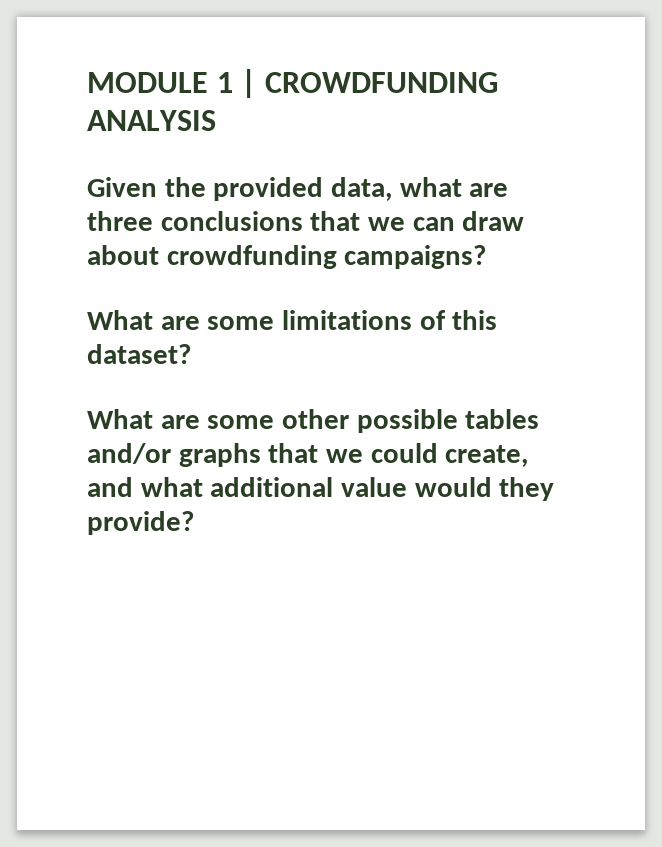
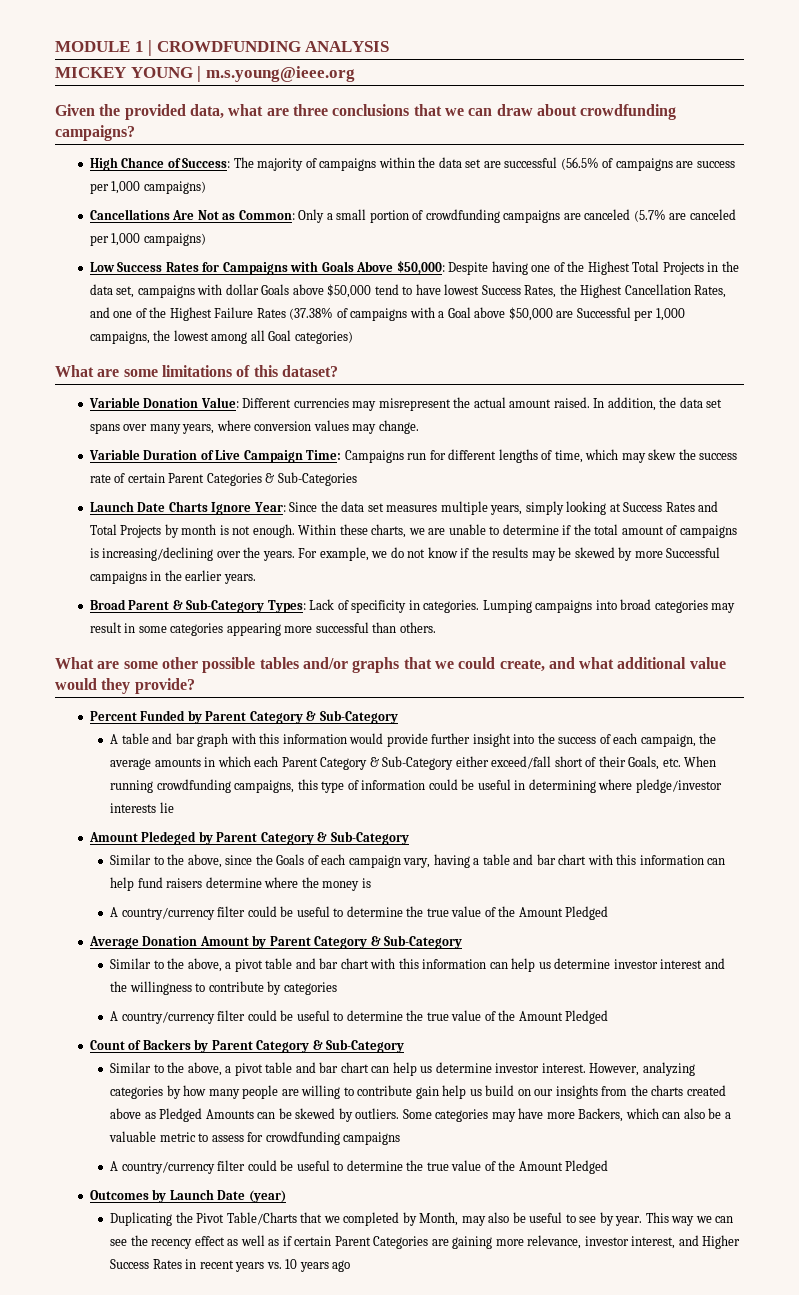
+ MICKEY YOUNG | m.s.young@ieee.org
+ High Chance of Success: The majority of campaigns within the data set are successful (56.5% of campaigns are success per 1,000 campaigns)
+ Cancellations Are Not as Common: Only a small portion of crowdfunding campaigns are canceled (5.7% are canceled per 1,000 campaigns)
+ Low Success Rates for Campaigns with Goals Above $50,000: Despite having one of the Highest Total Projects in the data set, campaigns with dollar Goals above $50,000 tend to have lowest Success Rates, the Highest Cancellation Rates, and one of the Highest Failure Rates (37.38% of campaigns with a Goal above $50,000 are Successful per 1,000 campaigns, the lowest among all Goal categories)
+ Variable Donation Value: Different currencies may misrepresent the actual amount raised. In addition, the data set spans over many years, where conversion values may change.
+ Variable Duration of Live Campaign Time: Campaigns run for different lengths of time, which may skew the success rate of certain Parent Categories & Sub-Categories
+ Launch Date Charts Ignore Year: Since the data set measures multiple years, simply looking at Success Rates and Total Projects by month is not enough. Within these charts, we are unable to determine if the total amount of campaigns is increasing/declining over the years. For example, we do not know if the results may be skewed by more Successful campaigns in the earlier years.
+ Broad Parent & Sub-Category Types: Lack of specificity in categories. Lumping campaigns into broad categories may result in some categories appearing more successful than others.
+ Percent Funded by Parent Category & Sub-Category
+ A table and bar graph with this information would provide further insight into the success of each campaign, the average amounts in which each Parent Category & Sub-Category either exceed/fall short of their Goals, etc. When running crowdfunding campaigns, this type of information could be useful in determining where pledge/investor interests lie
+ Amount Pledeged by Parent Category & Sub-Category
+ Similar to the above, since the Goals of each campaign vary, having a table and bar chart with this information can help fund raisers determine where the money is
+ A country/currency filter could be useful to determine the true value of the Amount Pledged
+ Average Donation Amount by Parent Category & Sub-Category
+ Similar to the above, a pivot table and bar chart with this information can help us determine investor interest and the willingness to contribute by categories
+ A country/currency filter could be useful to determine the true value of the Amount Pledged
+ Count of Backers by Parent Category & Sub-Category
+ Similar to the above, a pivot table and bar chart can help us determine investor interest. However, analyzing categories by how many people are willing to contribute gain help us build on our insights from the charts created above as Pledged Amounts can be skewed by outliers. Some categories may have more Backers, which can also be a valuable metric to assess for crowdfunding campaigns
+ A country/currency filter could be useful to determine the true value of the Amount Pledged
+ Outcomes by Launch Date (year)
+ Duplicating the Pivot Table/Charts that we completed by Month, may also be useful to see by year. This way we can see the recency effect as well as if certain Parent Categories are gaining more relevance, investor interest, and Higher Success Rates in recent years vs. 10 years ago

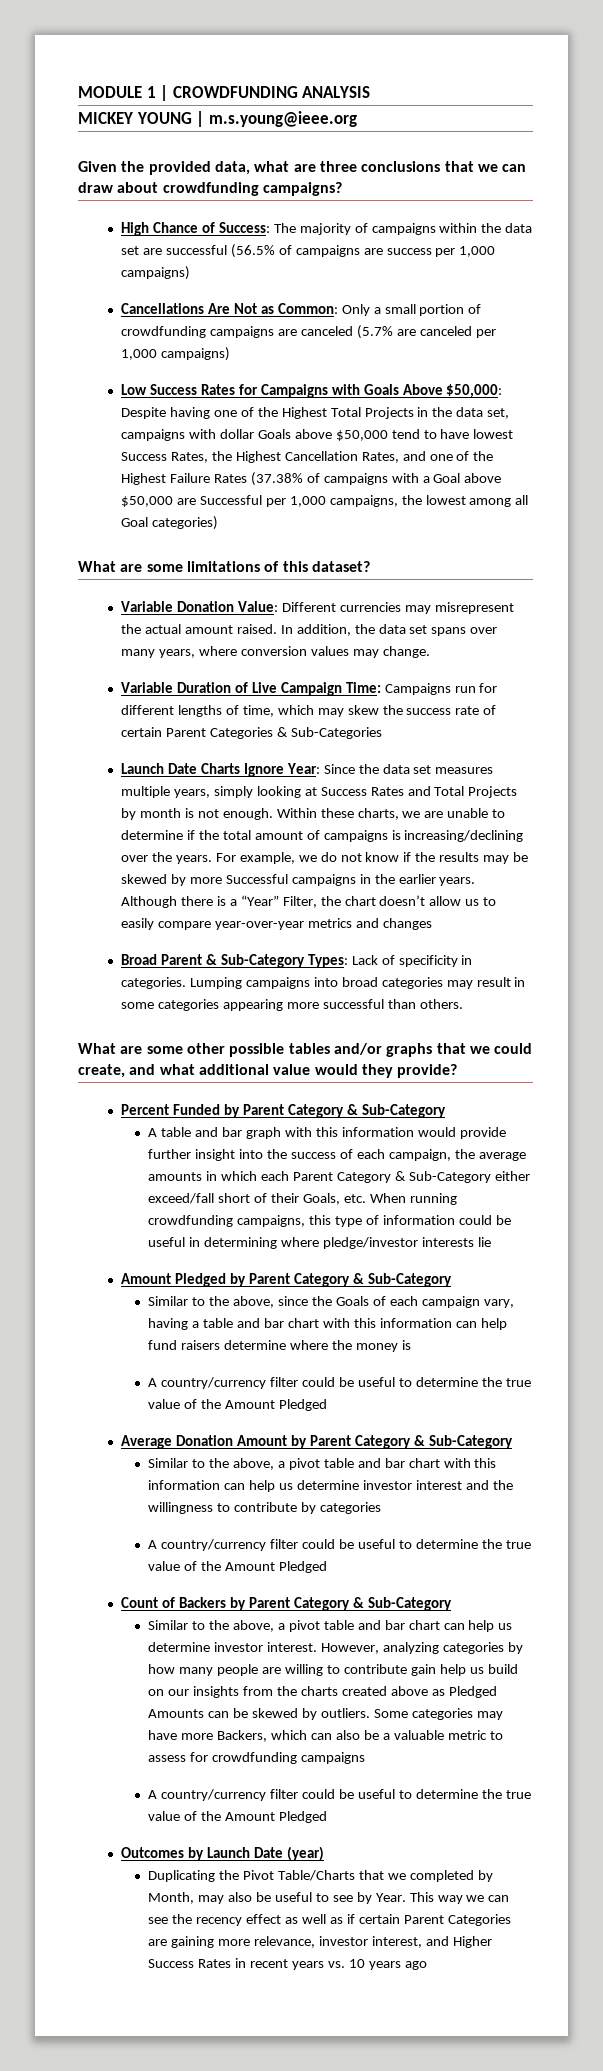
+ Although there is a “Year” Filter, the chart doesn’t allow us to easily compare year-over-year metrics and changes
- Amount Pledeged by Parent Category & Sub-Category
+ Amount Pledged by Parent Category & Sub-Category
- Duplicating the Pivot Table/Charts that we completed by Month, may also be useful to see by year.
+ Duplicating the Pivot Table/Charts that we completed by Month, may also be useful to see by Year.

